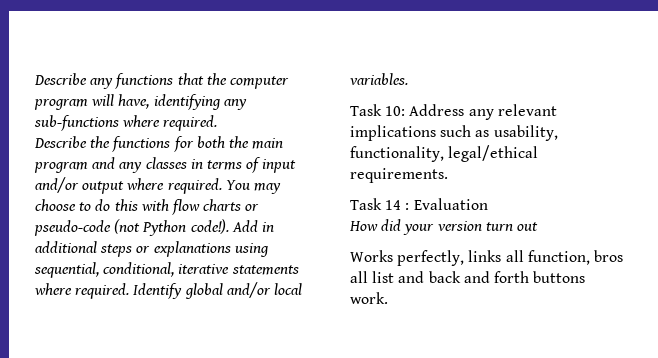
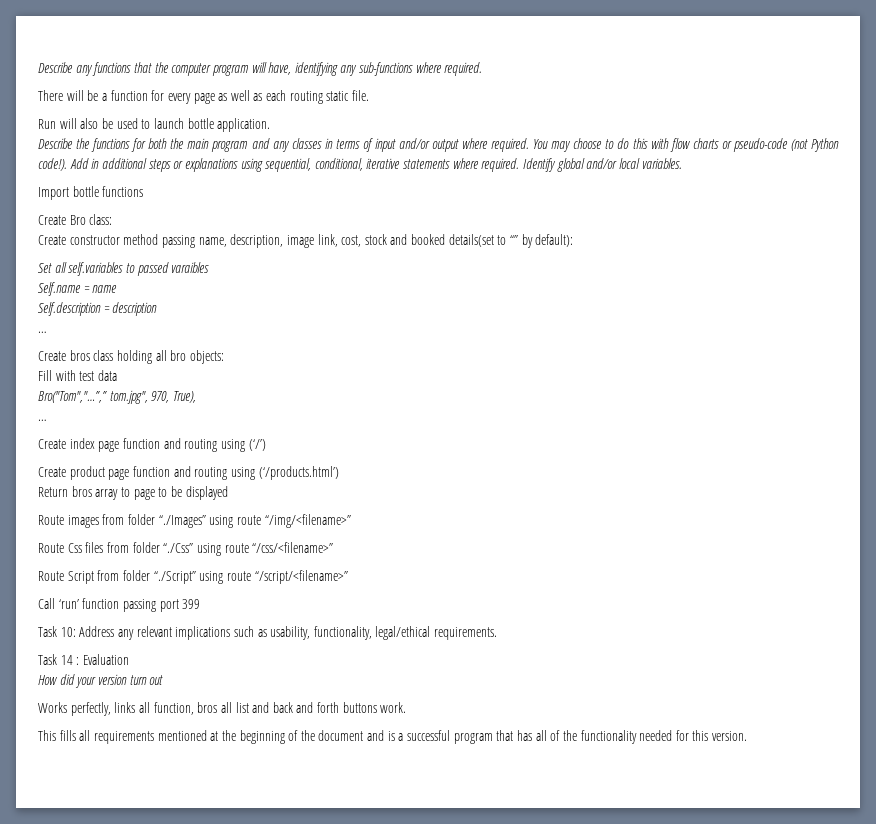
+ There will be a function for every page as well as each routing static file.
+ Run will also be used to launch bottle application.
+ Import bottle functions
+ Create Bro class:
+ Create constructor method passing name, description, image link, cost, stock and booked details(set to “” by default):
+ Set all self.variables to passed varaibles
+ Self.name = name
+ Self.description = description
+ …
+ Create bros class holding all bro objects:
+ Fill with test data
+ Bro("Tom","…”,” tom.jpg", 970, True),
+ …
+ Create index page function and routing using (‘/’)
+ Create product page function and routing using (‘/products.html’)
+ Return bros array to page to be displayed
+ Route images from folder “./Images” using route “/img/<filename>”
+ Route Css files from folder “./Css” using route “/css/<filename>”
+ Route Script from folder “./Script” using route “/script/<filename>”
+ Call ‘run’ function passing port 399
+ This fills all requirements mentioned at the beginning of the document and is a successful program that has all of the functionality needed for this version.

